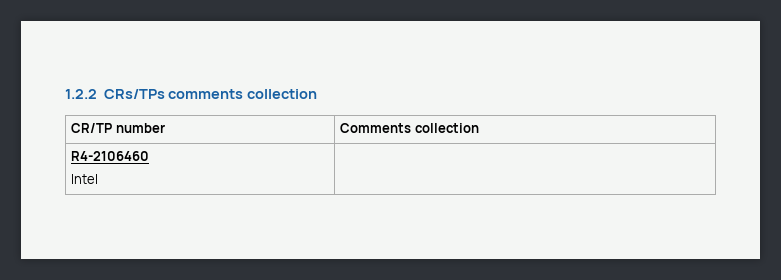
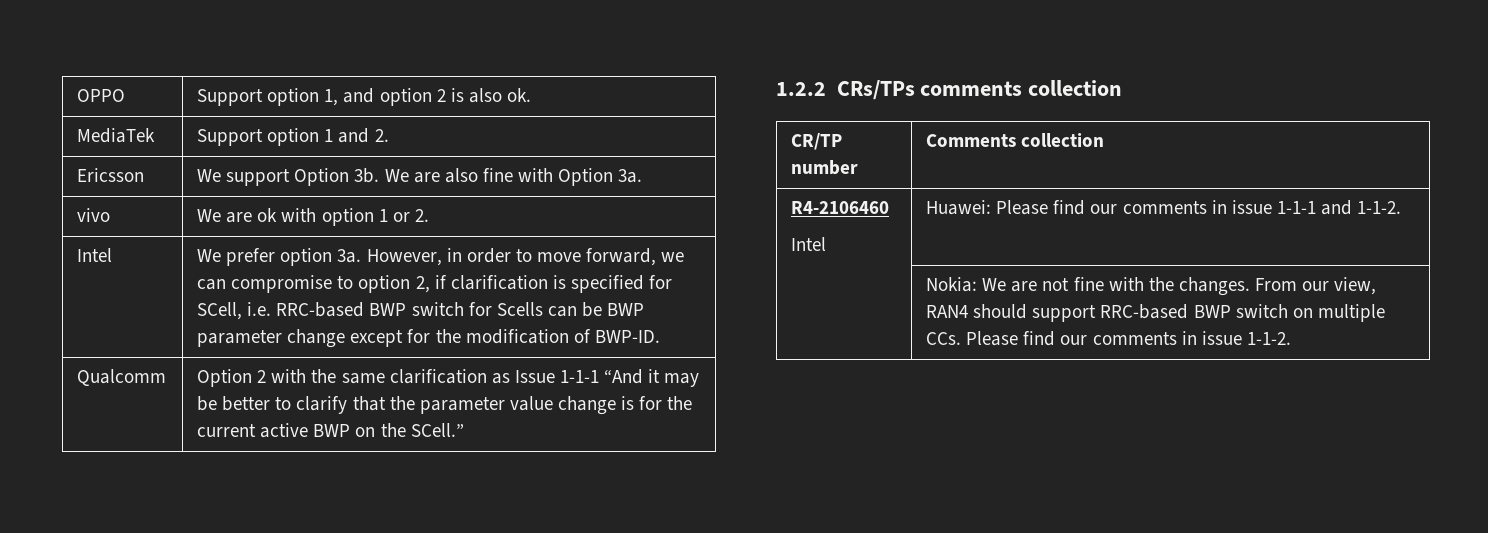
+ OPPO | Support option 1, and option 2 is also ok.
+ MediaTek | Support option 1 and 2.
+ Ericsson | We support Option 3b. We are also fine with Option 3a.
+ vivo | We are ok with option 1 or 2.
+ Intel | We prefer option 3a. However, in order to move forward, we can compromise to option 2, if clarification is specified for SCell, i.e. RRC-based BWP switch for Scells can be BWP parameter change except for the modification of BWP-ID.
+ Qualcomm | Option 2 with the same clarification as Issue 1-1-1 “And it may be better to clarify that the parameter value change is for the current active BWP on the SCell.”
  R4-2106460
- Intel |
+ Intel | Huawei: Please find our comments in issue 1-1-1 and 1-1-2.
+ | Nokia: We are not fine with the changes. From our view, RAN4 should support RRC-based BWP switch on multiple CCs. Please find our comments in issue 1-1-2.

